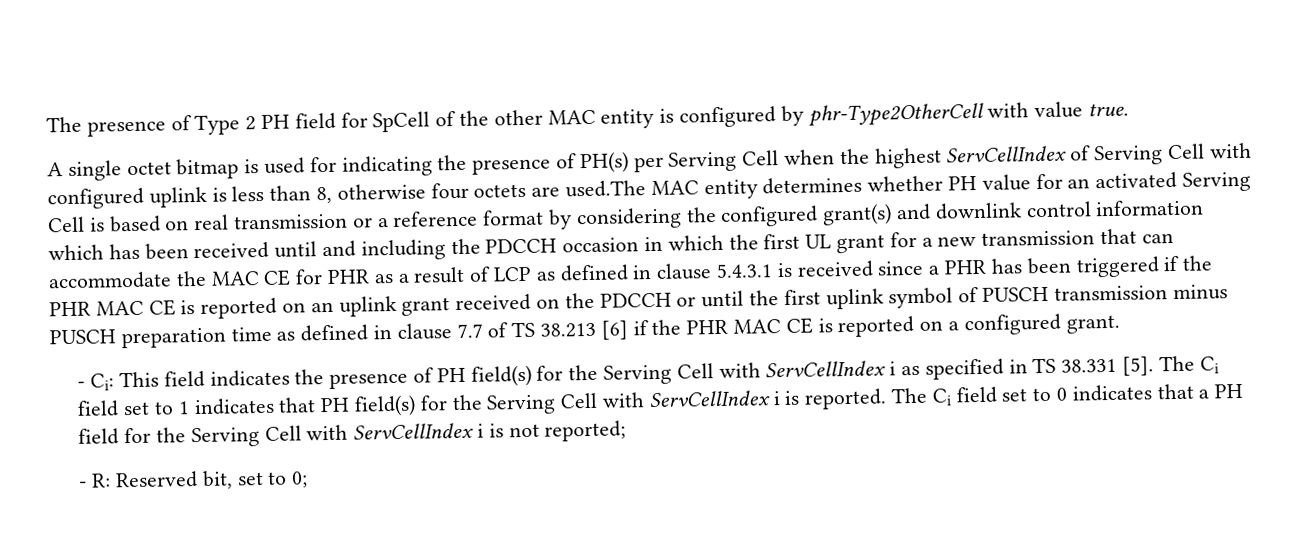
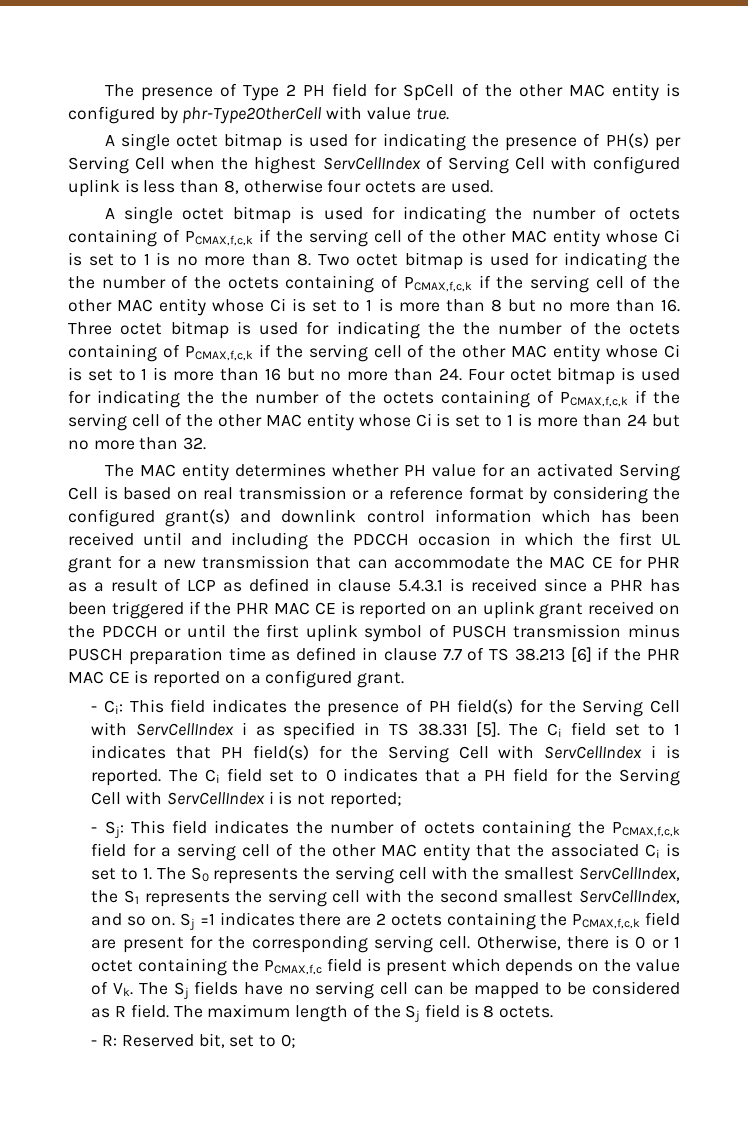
- A single octet bitmap is used for indicating the presence of PH(s) per Serving Cell when the highest ServCellIndex of Serving Cell with configured uplink is less than 8, otherwise four octets are used.The MAC entity determines whether PH value for an activated Serving Cell is based on real transmission or a reference format by considering the configured grant(s) and downlink control information which has been received until and including the PDCCH occasion in which the first UL grant for a new transmission that can accommodate the MAC CE for PHR as a result of LCP as defined in clause 5.4.3.1 is received since a PHR has been triggered if the PHR MAC CE is reported on an uplink grant received on the PDCCH or until the first uplink symbol of PUSCH transmission minus PUSCH preparation time as defined in clause 7.7 of TS 38.213 [6] if the PHR MAC CE is reported on a configured grant.
+ A single octet bitmap is used for indicating the presence of PH(s) per Serving Cell when the highest ServCellIndex of Serving Cell with configured uplink is less than 8, otherwise four octets are used.
+ A single octet bitmap is used for indicating the number of octets containing of PCMAX,f,c,k if the serving cell of the other MAC entity whose Ci is set to 1 is no more than 8. Two octet bitmap is used for indicating the the number of the octets containing of PCMAX,f,c,k if the serving cell of the other MAC entity whose Ci is set to 1 is more than 8 but no more than 16. Three octet bitmap is used for indicating the the number of the octets containing of PCMAX,f,c,k if the serving cell of the other MAC entity whose Ci is set to 1 is more than 16 but no more than 24. Four octet bitmap is used for indicating the the number of the octets containing of PCMAX,f,c,k if the serving cell of the other MAC entity whose Ci is set to 1 is more than 24 but no more than 32.
+ The MAC entity determines whether PH value for an activated Serving Cell is based on real transmission or a reference format by considering the configured grant(s) and downlink control information which has been received until and including the PDCCH occasion in which the first UL grant for a new transmission that can accommodate the MAC CE for PHR as a result of LCP as defined in clause 5.4.3.1 is received since a PHR has been triggered if the PHR MAC CE is reported on an uplink grant received on the PDCCH or until the first uplink symbol of PUSCH transmission minus PUSCH preparation time as defined in clause 7.7 of TS 38.213 [6] if the PHR MAC CE is reported on a configured grant.
+ - Sj: This field indicates the number of octets containing the PCMAX,f,c,k field for a serving cell of the other MAC entity that the associated Ci is set to 1. The S0 represents the serving cell with the smallest ServCellIndex, the S1 represents the serving cell with the second smallest ServCellIndex, and so on. Sj =1 indicates there are 2 octets containing the PCMAX,f,c,k field are present for the corresponding serving cell. Otherwise, there is 0 or 1 octet containing the PCMAX,f,c field is present which depends on the value of Vk. The Sj fields have no serving cell can be mapped to be considered as R field. The maximum length of the Sj field is 8 octets.

